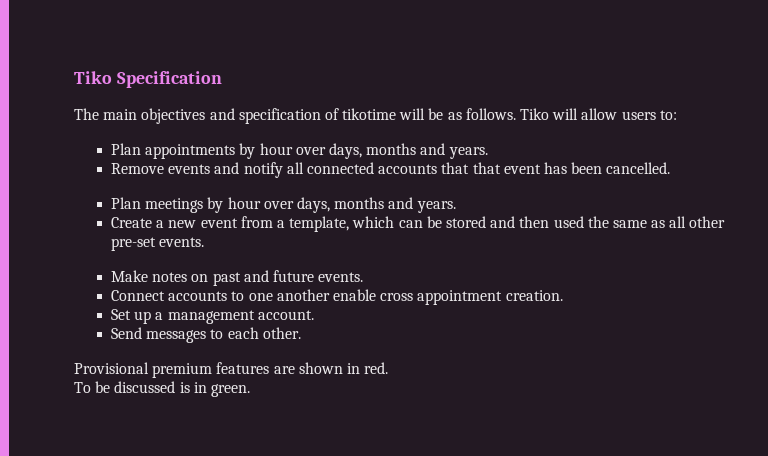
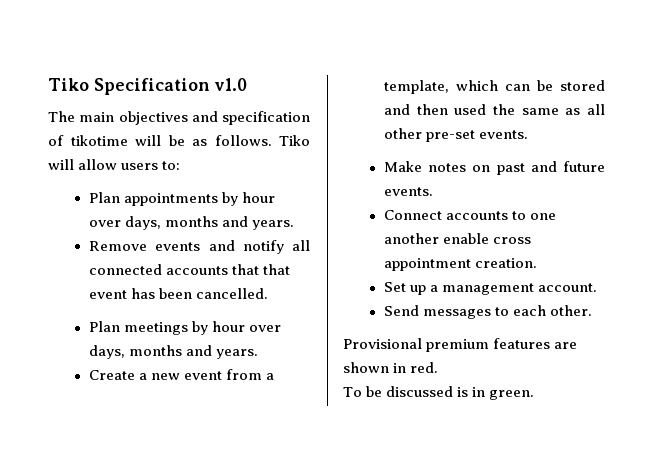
- Tiko Specification
+ Tiko Specification v1.0

